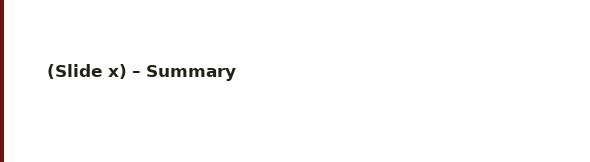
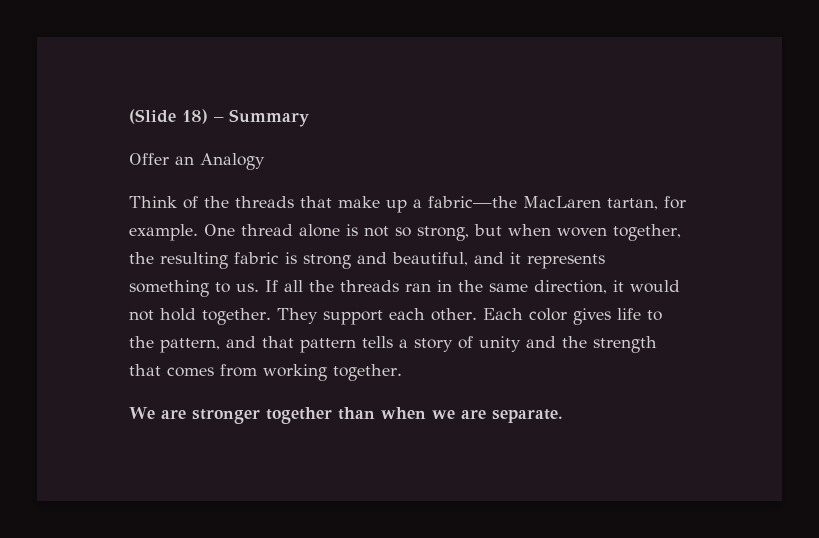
- (Slide x) – Summary
+ (Slide 18) – Summary
+ Offer an Analogy
+ Think of the threads that make up a fabric—the MacLaren tartan, for example. One thread alone is not so strong, but when woven together, the resulting fabric is strong and beautiful, and it represents something to us. If all the threads ran in the same direction, it would not hold together. They support each other. Each color gives life to the pattern, and that pattern tells a story of unity and the strength that comes from working together.
+ We are stronger together than when we are separate.

